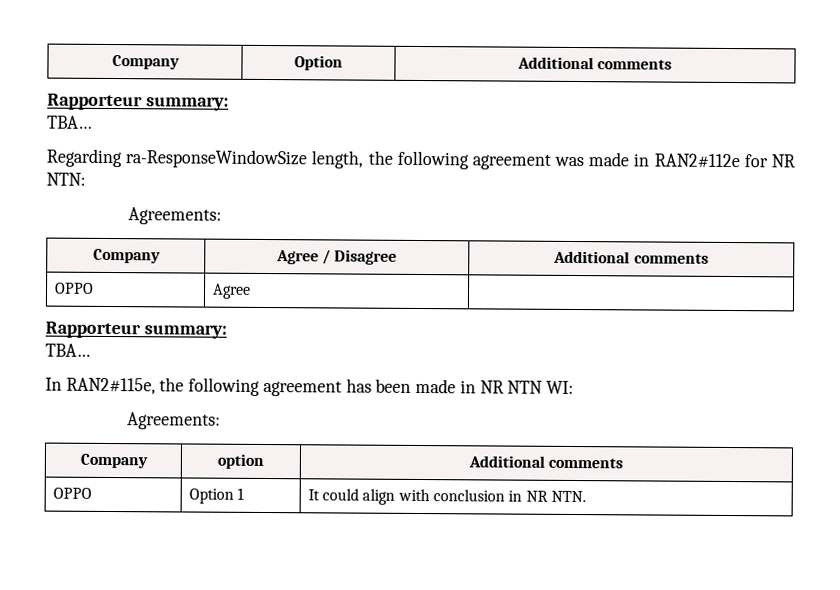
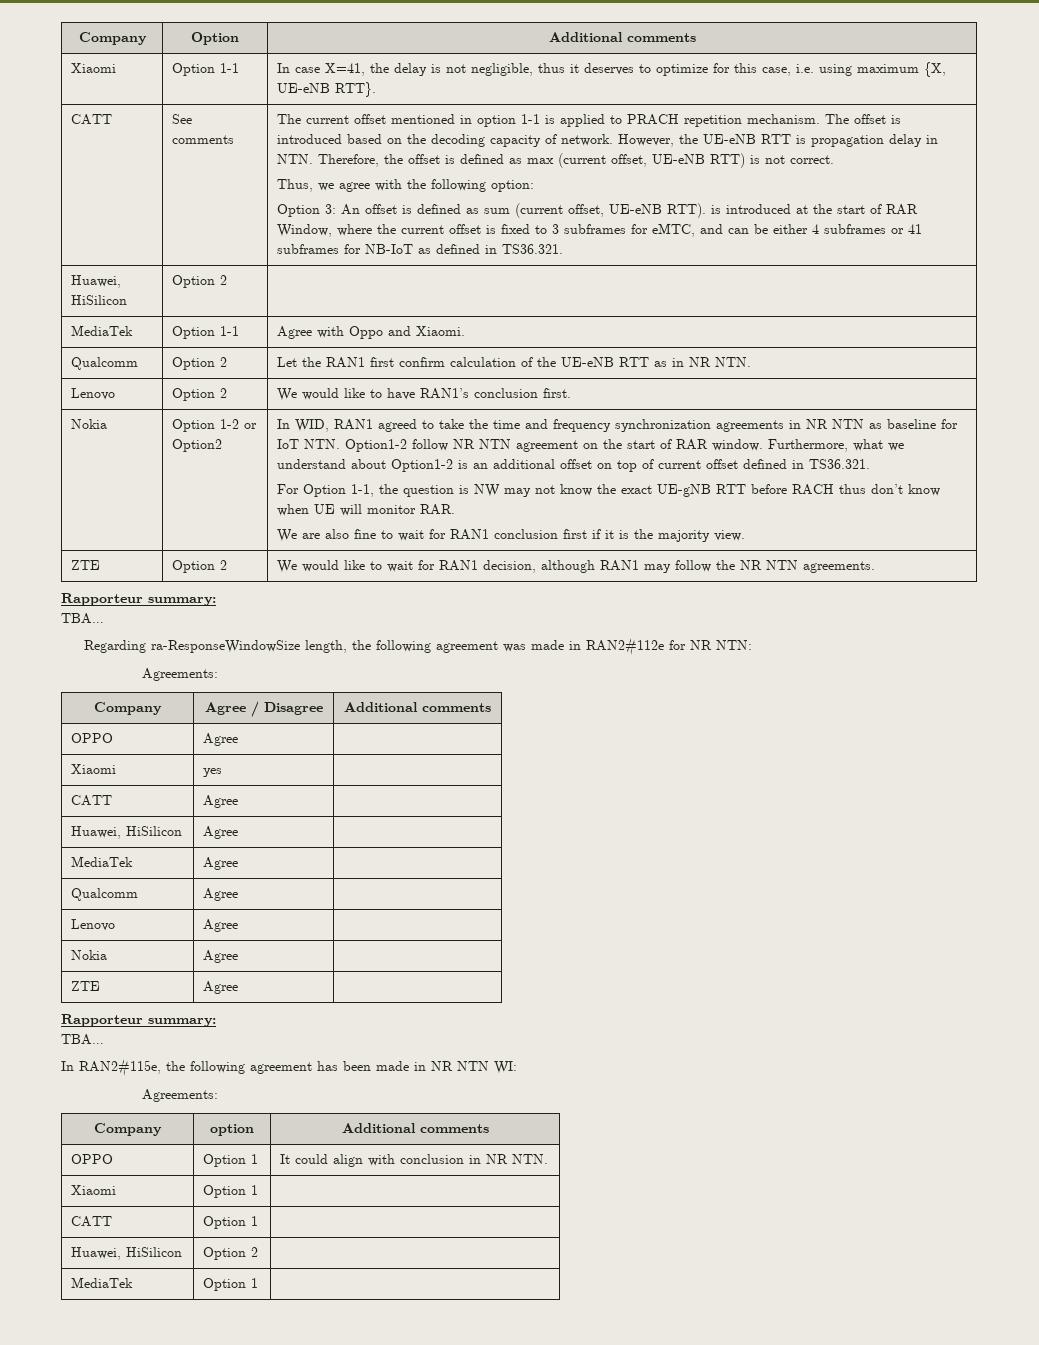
+ Xiaomi | Option 1-1 | In case X=41, the delay is not negligible, thus it deserves to optimize for this case, i.e. using maximum {X, UE-eNB RTT}.
+ CATT | See comments | The current offset mentioned in option 1-1 is applied to PRACH repetition mechanism. The offset is introduced based on the decoding capacity of network. However, the UE-eNB RTT is propagation delay in NTN. Therefore, the offset is defined as max (current offset, UE-eNB RTT) is not correct.
+ Thus, we agree with the following option:
+ Option 3: An offset is defined as sum (current offset, UE-eNB RTT). is introduced at the start of RAR Window, where the current offset is fixed to 3 subframes for eMTC, and can be either 4 subframes or 41 subframes for NB-IoT as defined in TS36.321.
+ Huawei, HiSilicon | Option 2 |
+ MediaTek | Option 1-1 | Agree with Oppo and Xiaomi.
+ Qualcomm | Option 2 | Let the RAN1 first confirm calculation of the UE-eNB RTT as in NR NTN.
+ Lenovo | Option 2 | We would like to have RAN1’s conclusion first.
+ Nokia | Option 1-2 or Option2 | In WID, RAN1 agreed to take the time and frequency synchronization agreements in NR NTN as baseline for IoT NTN. Option1-2 follow NR NTN agreement on the start of RAR window. Furthermore, what we understand about Option1-2 is an additional offset on top of current offset defined in TS36.321.
+ For Option 1-1, the question is NW may not know the exact UE-gNB RTT before RACH thus don’t know when UE will monitor RAR.
+ We are also fine to wait for RAN1 conclusion first if it is the majority view.
+ ZTE | Option 2 | We would like to wait for RAN1 decision, although RAN1 may follow the NR NTN agreements.
+ Xiaomi | yes |
+ CATT | Agree |
+ Huawei, HiSilicon | Agree |
+ MediaTek | Agree |
+ Qualcomm | Agree |
+ Lenovo | Agree |
+ Nokia | Agree |
+ ZTE | Agree |
+ Xiaomi | Option 1 |
+ CATT | Option 1 |
+ Huawei, HiSilicon | Option 2 |
+ MediaTek | Option 1 |

